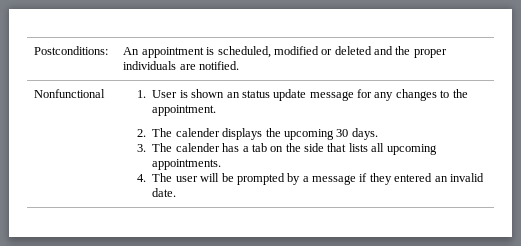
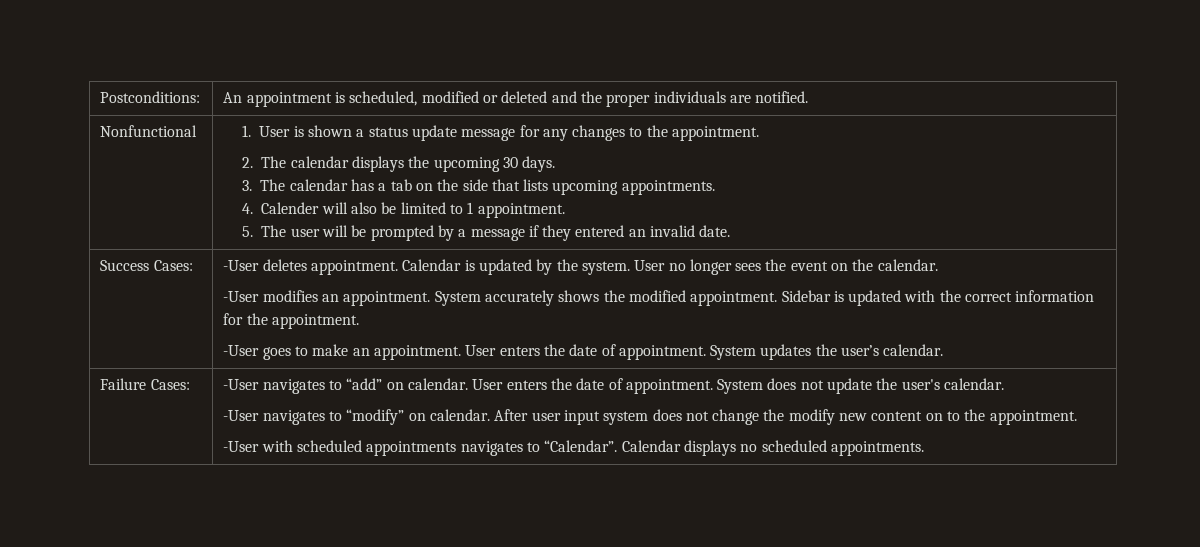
- 1. User is shown an status update message for any changes to the appointment.
+ 1. User is shown a status update message for any changes to the appointment.
- 2. The calender displays the upcoming 30 days.
+ 2. The calendar displays the upcoming 30 days.
- 3. The calender has a tab on the side that lists all upcoming appointments.
+ 3. The calendar has a tab on the side that lists upcoming appointments.
- 4. The user will be prompted by a message if they entered an invalid date.
+ 4. Calender will also be limited to 1 appointment.
+ 5. The user will be prompted by a message if they entered an invalid date.
+ Success Cases: | -User deletes appointment. Calendar is updated by the system. User no longer sees the event on the calendar.
+ -User modifies an appointment. System accurately shows the modified appointment. Sidebar is updated with the correct information for the appointment.
+ -User goes to make an appointment. User enters the date of appointment. System updates the user’s calendar.
+ Failure Cases: | -User navigates to “add” on calendar. User enters the date of appointment. System does not update the user's calendar.
+ -User navigates to “modify” on calendar. After user input system does not change the modify new content on to the appointment.
+ -User with scheduled appointments navigates to “Calendar”. Calendar displays no scheduled appointments.

